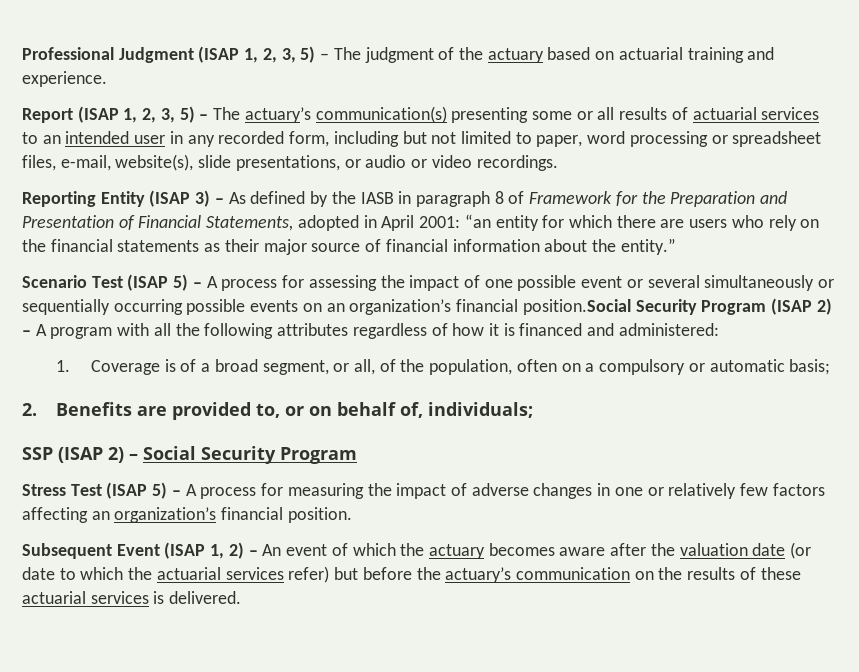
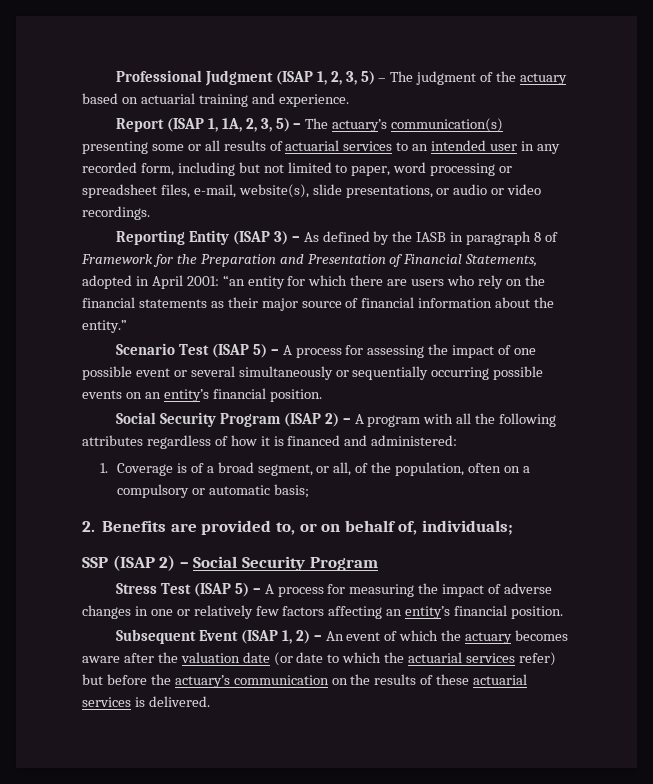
- Report (ISAP 1, 2, 3, 5) – The actuary’s communication(s) presenting some or all results of actuarial services to an intended user in any recorded form, including but not limited to paper, word processing or spreadsheet files, e-mail, website(s), slide presentations, or audio or video recordings.
+ Report (ISAP 1, 1A, 2, 3, 5) – The actuary’s communication(s) presenting some or all results of actuarial services to an intended user in any recorded form, including but not limited to paper, word processing or spreadsheet files, e-mail, website(s), slide presentations, or audio or video recordings.
- Scenario Test (ISAP 5) – A process for assessing the impact of one possible event or several simultaneously or sequentially occurring possible events on an organization’s financial position.Social Security Program (ISAP 2) – A program with all the following attributes regardless of how it is financed and administered:
+ Scenario Test (ISAP 5) – A process for assessing the impact of one possible event or several simultaneously or sequentially occurring possible events on an entity’s financial position.
+ Social Security Program (ISAP 2) – A program with all the following attributes regardless of how it is financed and administered:
- Stress Test (ISAP 5) – A process for measuring the impact of adverse changes in one or relatively few factors affecting an organization’s financial position.
+ Stress Test (ISAP 5) – A process for measuring the impact of adverse changes in one or relatively few factors affecting an entity’s financial position.

